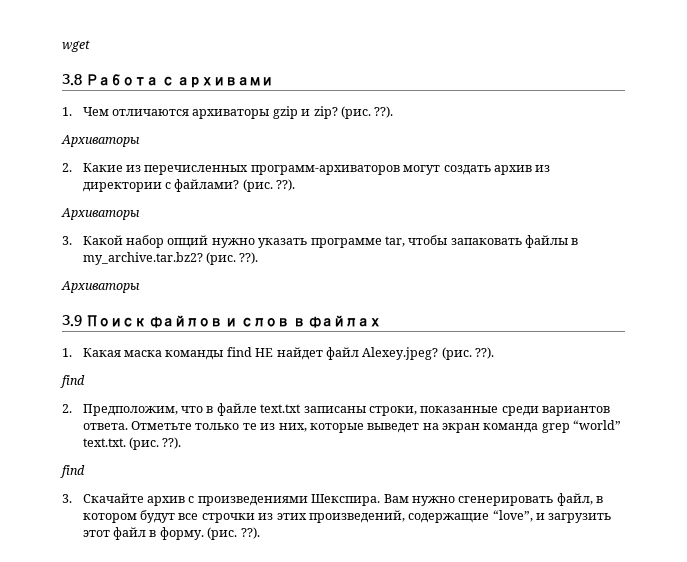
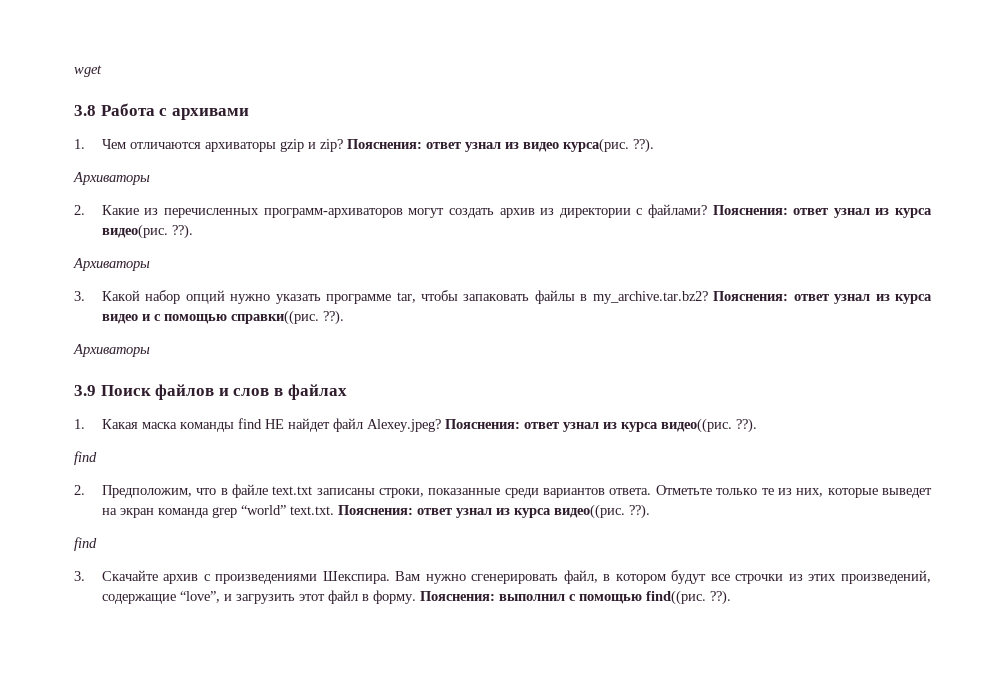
- 1. Чем отличаются архиваторы gzip и zip? (рис.
+ 1. Чем отличаются архиваторы gzip и zip? Пояснения: ответ узнал из видео курса(рис.
- 2. Какие из перечисленных программ-архиваторов могут создать архив из директории с файлами? (рис.
+ 2. Какие из перечисленных программ-архиваторов могут создать архив из директории с файлами? Пояснения: ответ узнал из курса видео(рис.
- 3. Какой набор опций нужно указать программе tar, чтобы запаковать файлы в my_archive.tar.bz2? (рис.
+ 3. Какой набор опций нужно указать программе tar, чтобы запаковать файлы в my_archive.tar.bz2? Пояснения: ответ узнал из курса видео и с помощью справки((рис.
- 1. Какая маска команды find НЕ найдет файл Alexey.jpeg? (рис.
+ 1. Какая маска команды find НЕ найдет файл Alexey.jpeg? Пояснения: ответ узнал из курса видео((рис.
- Отметьте только те из них, которые выведет на экран команда grep “world” text.txt. (рис.
+ Отметьте только те из них, которые выведет на экран команда grep “world” text.txt. Пояснения: ответ узнал из курса видео((рис.
- Вам нужно сгенерировать файл, в котором будут все строчки из этих произведений, содержащие “love”, и загрузить этот файл в форму. (рис.
+ Вам нужно сгенерировать файл, в котором будут все строчки из этих произведений, содержащие “love”, и загрузить этот файл в форму. Пояснения: выполнил с помощью find((рис.

